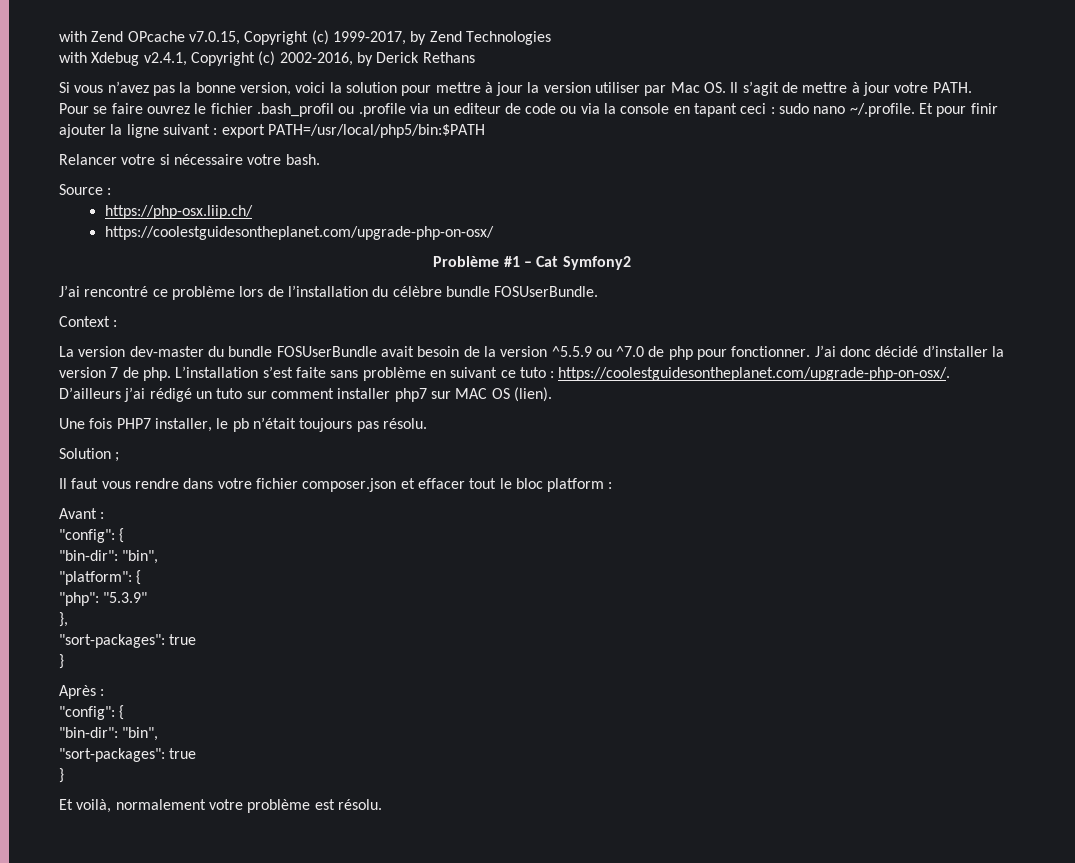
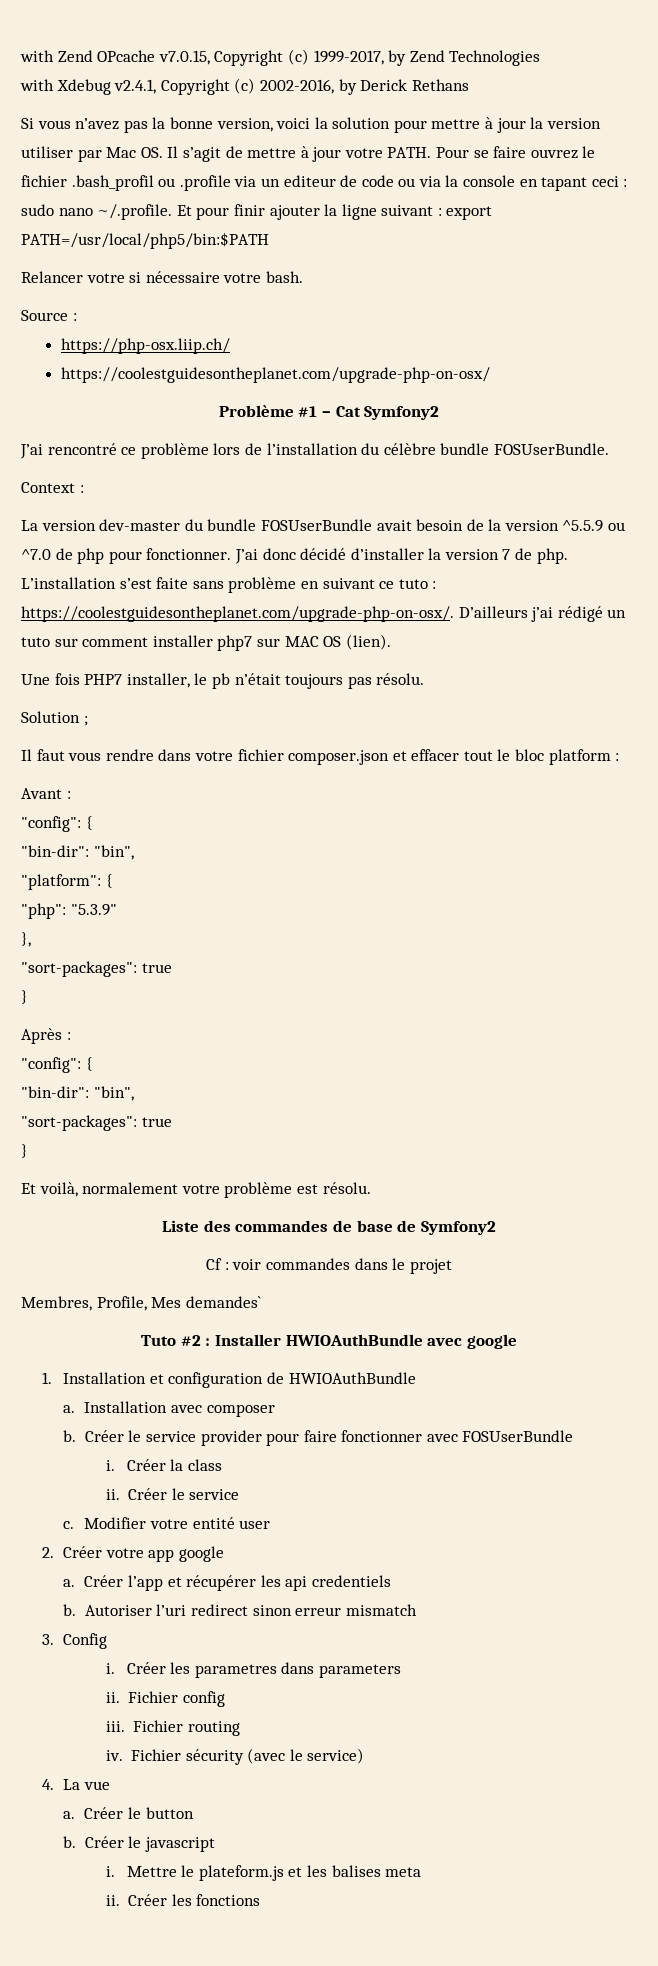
+ Liste des commandes de base de Symfony2
+ Cf : voir commandes dans le projet
+ Membres, Profile, Mes demandes`
+ Tuto #2 : Installer HWIOAuthBundle avec google
+ 1. Installation et configuration de HWIOAuthBundle
+ a. Installation avec composer
+ b. Créer le service provider pour faire fonctionner avec FOSUserBundle
+ i. Créer la class
+ ii. Créer le service
+ c. Modifier votre entité user
+ 2. Créer votre app google
+ a. Créer l’app et récupérer les api credentiels
+ b. Autoriser l’uri redirect sinon erreur mismatch
+ 3. Config
+ i. Créer les parametres dans parameters
+ ii. Fichier config
+ iii. Fichier routing
+ iv. Fichier sécurity (avec le service)
+ 4. La vue
+ a. Créer le button
+ b. Créer le javascript
+ i. Mettre le plateform.js et les balises meta
+ ii. Créer les fonctions

